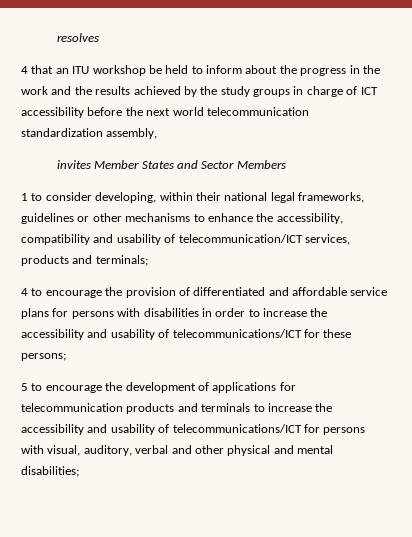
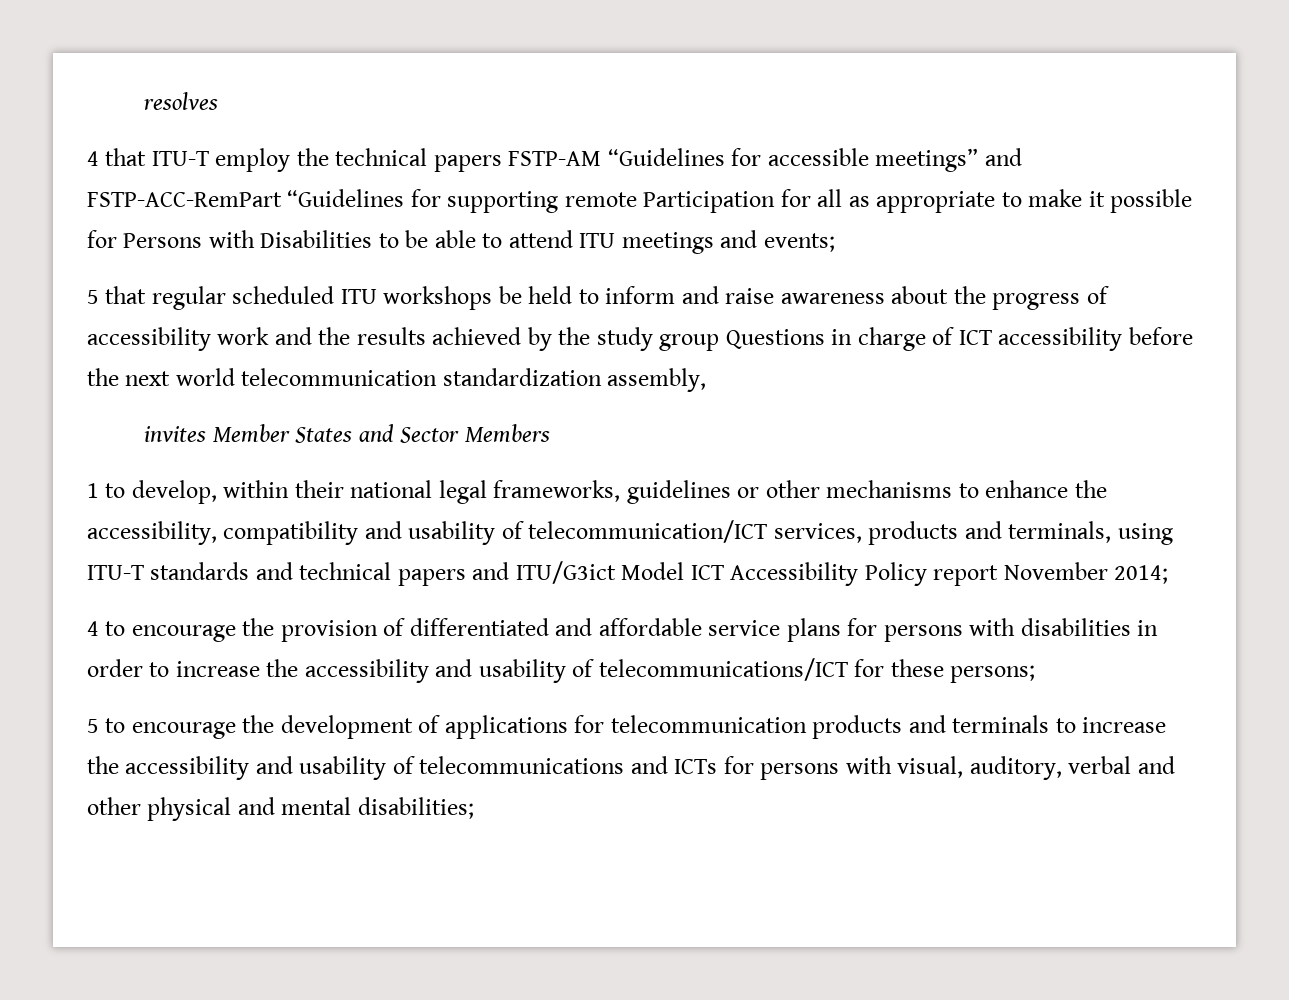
- 4 that an ITU workshop be held to inform about the progress in the work and the results achieved by the study groups in charge of ICT accessibility before the next world telecommunication standardization assembly,
+ 4 that ITU-T employ the technical papers FSTP-AM “Guidelines for accessible meetings” and FSTP-ACC-RemPart “Guidelines for supporting remote Participation for all as appropriate to make it possible for Persons with Disabilities to be able to attend ITU meetings and events;
+ 5 that regular scheduled ITU workshops be held to inform and raise awareness about the progress of accessibility work and the results achieved by the study group Questions in charge of ICT accessibility before the next world telecommunication standardization assembly,
- 1 to consider developing, within their national legal frameworks, guidelines or other mechanisms to enhance the accessibility, compatibility and usability of telecommunication/ICT services, products and terminals;
+ 1 to develop, within their national legal frameworks, guidelines or other mechanisms to enhance the accessibility, compatibility and usability of telecommunication/ICT services, products and terminals, using ITU-T standards and technical papers and ITU/G3ict Model ICT Accessibility Policy report November 2014;
- 5 to encourage the development of applications for telecommunication products and terminals to increase the accessibility and usability of telecommunications/ICT for persons with visual, auditory, verbal and other physical and mental disabilities;
+ 5 to encourage the development of applications for telecommunication products and terminals to increase the accessibility and usability of telecommunications and ICTs for persons with visual, auditory, verbal and other physical and mental disabilities;

